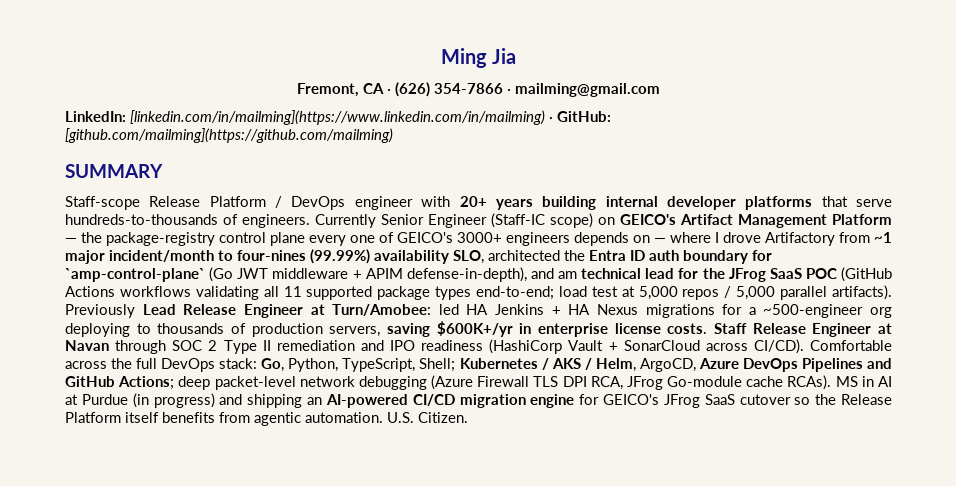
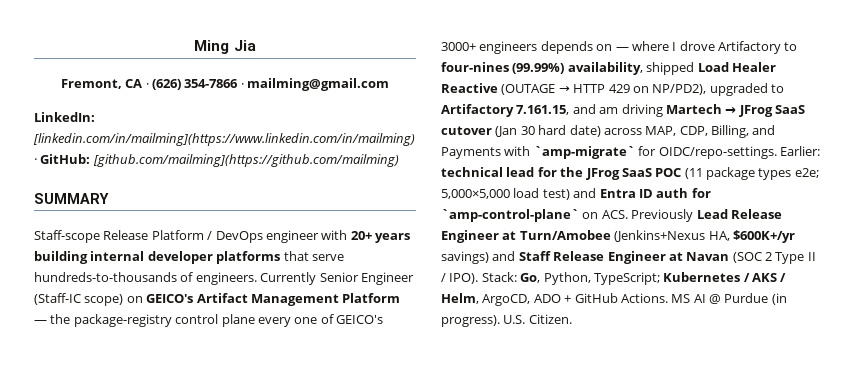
- Currently Senior Engineer (Staff-IC scope) on GEICO's Artifact Management Platform — the package-registry control plane every one of GEICO's 3000+ engineers depends on — where I drove Artifactory from ~1 major incident/month to four-nines (99.99%) availability SLO, architected the Entra ID auth boundary for `amp-control-plane` (Go JWT middleware + APIM defense-in-depth), and am technical lead for the JFrog SaaS POC (GitHub Actions workflows validating all 11 supported package types end-to-end; load test at 5,000 repos / 5,000 parallel artifacts). Previously Lead Release Engineer at Turn/Amobee: led HA Jenkins + HA Nexus migrations for a ~500-engineer org deploying to thousands of production servers, saving $600K+/yr in enterprise license costs. Staff Release Engineer at Navan through SOC 2 Type II remediation and IPO readiness (HashiCorp Vault + SonarCloud across CI/CD). Comfortable across the full DevOps stack: Go, Python, TypeScript, Shell; Kubernetes / AKS / Helm, ArgoCD, Azure DevOps Pipelines and GitHub Actions; deep packet-level network debugging (Azure Firewall TLS DPI RCA, JFrog Go-module cache RCAs). MS in AI at Purdue (in progress) and shipping an AI-powered CI/CD migration engine for GEICO's JFrog SaaS cutover so the Release Platform itself benefits from agentic automation.
+ Currently Senior Engineer (Staff-IC scope) on GEICO's Artifact Management Platform — the package-registry control plane every one of GEICO's 3000+ engineers depends on — where I drove Artifactory to four-nines (99.99%) availability, shipped Load Healer Reactive (OUTAGE → HTTP 429 on NP/PD2), upgraded to Artifactory 7.161.15, and am driving Martech → JFrog SaaS cutover (Jan 30 hard date) across MAP, CDP, Billing, and Payments with `amp-migrate` for OIDC/repo-settings. Earlier: technical lead for the JFrog SaaS POC (11 package types e2e; 5,000×5,000 load test) and Entra ID auth for `amp-control-plane` on ACS. Previously Lead Release Engineer at Turn/Amobee (Jenkins+Nexus HA, $600K+/yr savings) and Staff Release Engineer at Navan (SOC 2 Type II / IPO). Stack: Go, Python, TypeScript; Kubernetes / AKS / Helm, ArgoCD, ADO + GitHub Actions. MS AI @ Purdue (in progress).

